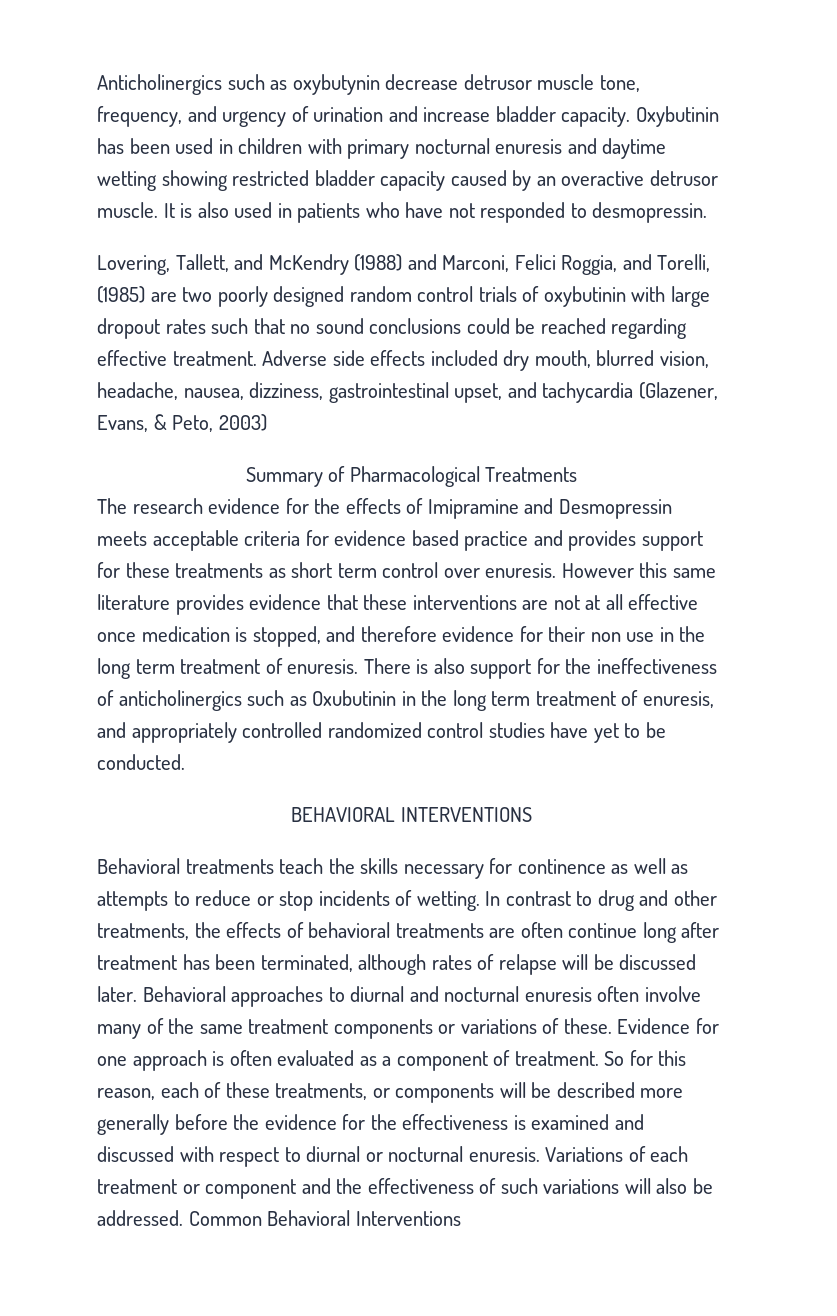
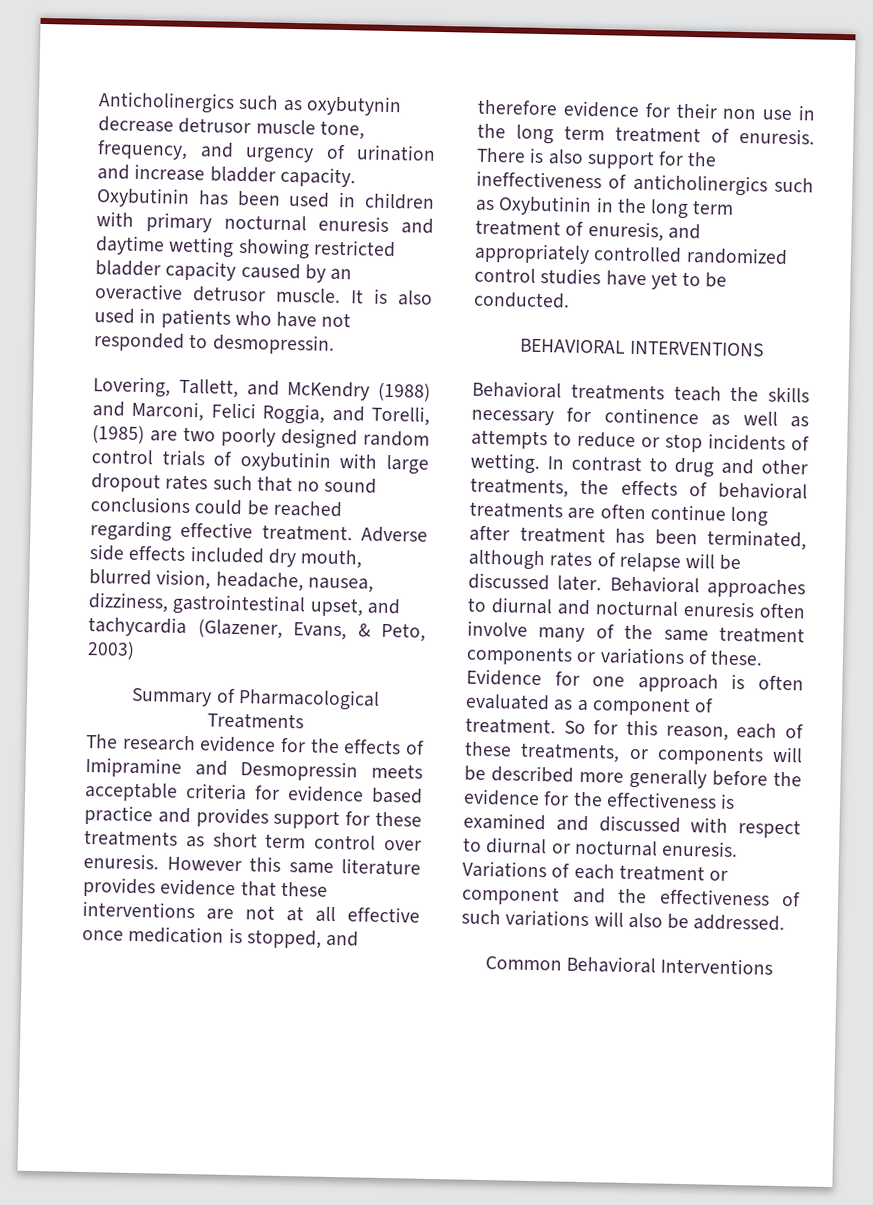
- There is also support for the ineffectiveness of anticholinergics such as Oxubutinin in the long term treatment of enuresis, and appropriately controlled randomized control studies have yet to be conducted.
+ There is also support for the ineffectiveness of anticholinergics such as Oxybutinin in the long term treatment of enuresis, and appropriately controlled randomized control studies have yet to be conducted.
- Variations of each treatment or component and the effectiveness of such variations will also be addressed. Common Behavioral Interventions
+ Variations of each treatment or component and the effectiveness of such variations will also be addressed.
+ Common Behavioral Interventions

